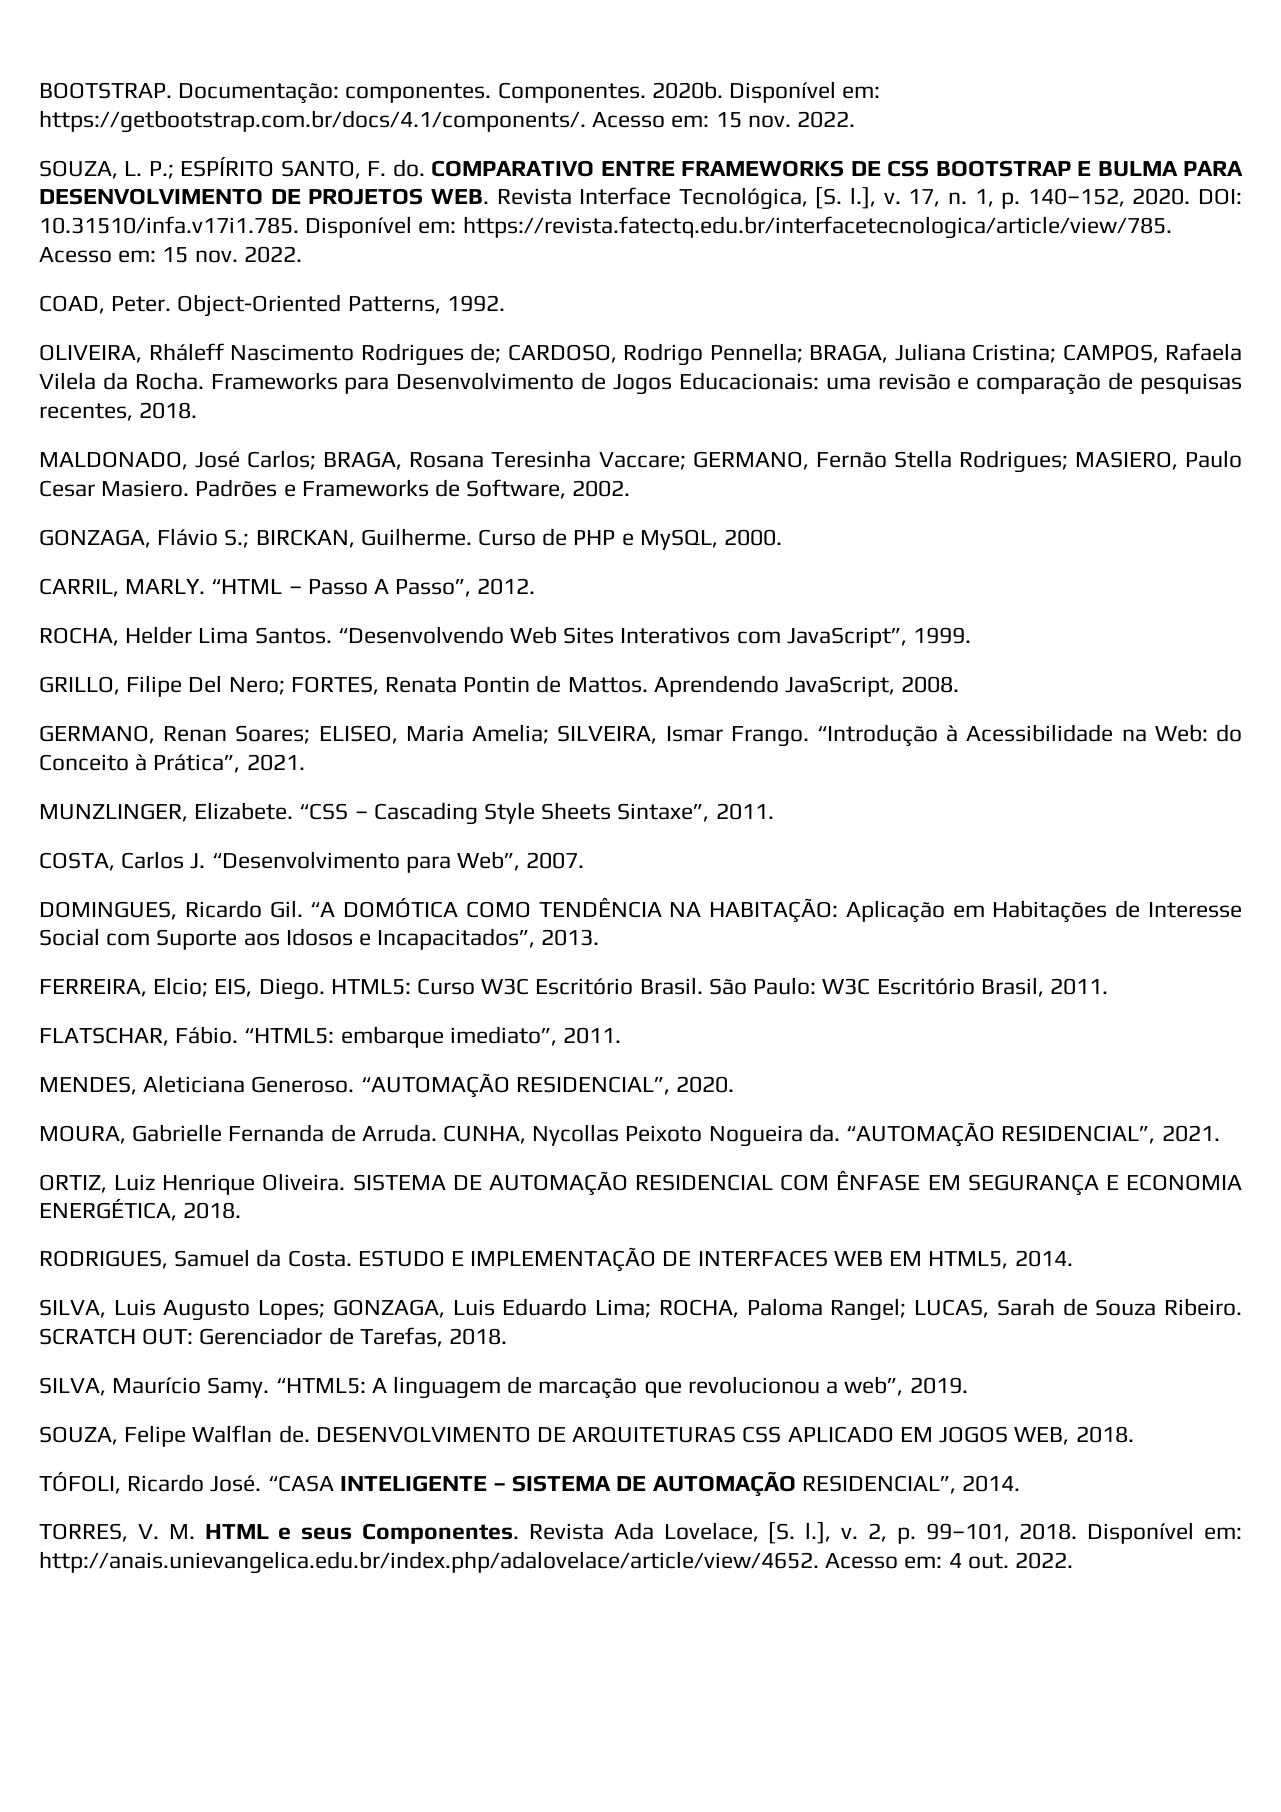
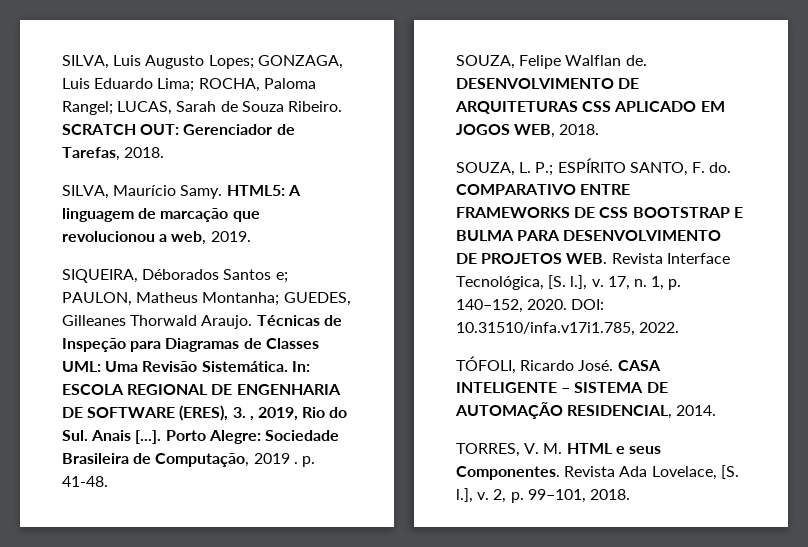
- BOOTSTRAP. Documentação: componentes. Componentes. 2020b. Disponível em: https://getbootstrap.com.br/docs/4.1/components/. Acesso em: 15 nov. 2022.
+ SILVA, Luis Augusto Lopes; GONZAGA, Luis Eduardo Lima; ROCHA, Paloma Rangel; LUCAS, Sarah de Souza Ribeiro. SCRATCH OUT: Gerenciador de Tarefas, 2018.
+ SILVA, Maurício Samy. HTML5: A linguagem de marcação que revolucionou a web, 2019.
+ SIQUEIRA, Déborados Santos e; PAULON, Matheus Montanha; GUEDES, Gilleanes Thorwald Araujo. Técnicas de Inspeção para Diagramas de Classes UML: Uma Revisão Sistemática. In: ESCOLA REGIONAL DE ENGENHARIA DE SOFTWARE (ERES), 3. , 2019, Rio do Sul. Anais [...]. Porto Alegre: Sociedade Brasileira de Computação, 2019 . p. 41-48.
+ SOUZA, Felipe Walflan de. DESENVOLVIMENTO DE ARQUITETURAS CSS APLICADO EM JOGOS WEB, 2018.
- DOI: 10.31510/infa.v17i1.785. Disponível em: https://revista.fatectq.edu.br/interfacetecnologica/article/view/785. Acesso em: 15 nov. 2022.
- COAD, Peter. Object-Oriented Patterns, 1992.
- OLIVEIRA, Rháleff Nascimento Rodrigues de; CARDOSO, Rodrigo Pennella; BRAGA, Juliana Cristina; CAMPOS, Rafaela Vilela da Rocha. Frameworks para Desenvolvimento de Jogos Educacionais: uma revisão e comparação de pesquisas recentes, 2018.
- MALDONADO, José Carlos; BRAGA, Rosana Teresinha Vaccare; GERMANO, Fernão Stella Rodrigues; MASIERO, Paulo Cesar Masiero. Padrões e Frameworks de Software, 2002.
- GONZAGA, Flávio S.; BIRCKAN, Guilherme. Curso de PHP e MySQL, 2000.
- CARRIL, MARLY. “HTML – Passo A Passo”, 2012.
- ROCHA, Helder Lima Santos. “Desenvolvendo Web Sites Interativos com JavaScript”, 1999.
- GRILLO, Filipe Del Nero; FORTES, Renata Pontin de Mattos. Aprendendo JavaScript, 2008.
- GERMANO, Renan Soares; ELISEO, Maria Amelia; SILVEIRA, Ismar Frango. “Introdução à Acessibilidade na Web: do Conceito à Prática”, 2021.
- MUNZLINGER, Elizabete. “CSS – Cascading Style Sheets Sintaxe”, 2011.
- COSTA, Carlos J. “Desenvolvimento para Web”, 2007.
- DOMINGUES, Ricardo Gil. “A DOMÓTICA COMO TENDÊNCIA NA HABITAÇÃO: Aplicação em Habitações de Interesse Social com Suporte aos Idosos e Incapacitados”, 2013.
- FERREIRA, Elcio; EIS, Diego. HTML5: Curso W3C Escritório Brasil. São Paulo: W3C Escritório Brasil, 2011.
- FLATSCHAR, Fábio. “HTML5: embarque imediato”, 2011.
- MENDES, Aleticiana Generoso. “AUTOMAÇÃO RESIDENCIAL”, 2020.
- MOURA, Gabrielle Fernanda de Arruda. CUNHA, Nycollas Peixoto Nogueira da. “AUTOMAÇÃO RESIDENCIAL”, 2021.
- ORTIZ, Luiz Henrique Oliveira. SISTEMA DE AUTOMAÇÃO RESIDENCIAL COM ÊNFASE EM SEGURANÇA E ECONOMIA ENERGÉTICA, 2018.
- RODRIGUES, Samuel da Costa. ESTUDO E IMPLEMENTAÇÃO DE INTERFACES WEB EM HTML5, 2014.
- SILVA, Luis Augusto Lopes; GONZAGA, Luis Eduardo Lima; ROCHA, Paloma Rangel; LUCAS, Sarah de Souza Ribeiro. SCRATCH OUT: Gerenciador de Tarefas, 2018.
- SILVA, Maurício Samy. “HTML5: A linguagem de marcação que revolucionou a web”, 2019.
- SOUZA, Felipe Walflan de. DESENVOLVIMENTO DE ARQUITETURAS CSS APLICADO EM JOGOS WEB, 2018.
+ DOI: 10.31510/infa.v17i1.785, 2022.
- “CASA INTELIGENTE – SISTEMA DE AUTOMAÇÃO RESIDENCIAL”, 2014.
+ CASA INTELIGENTE – SISTEMA DE AUTOMAÇÃO RESIDENCIAL, 2014.
- Disponível em: http://anais.unievangelica.edu.br/index.php/adalovelace/article/view/4652. Acesso em: 4 out. 2022.

